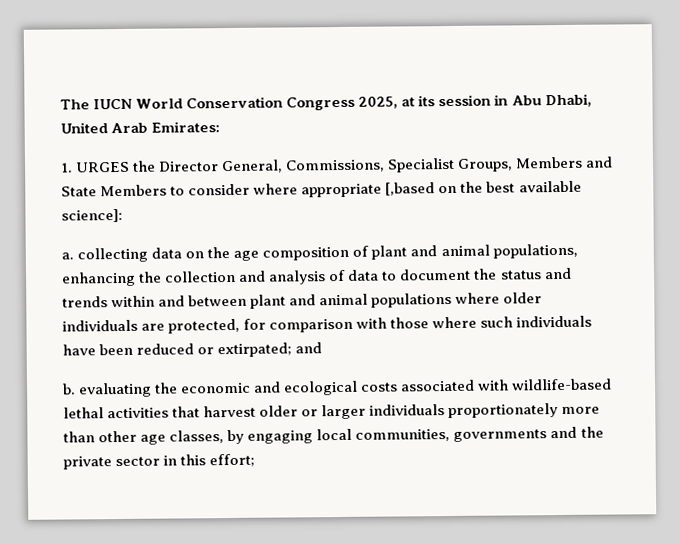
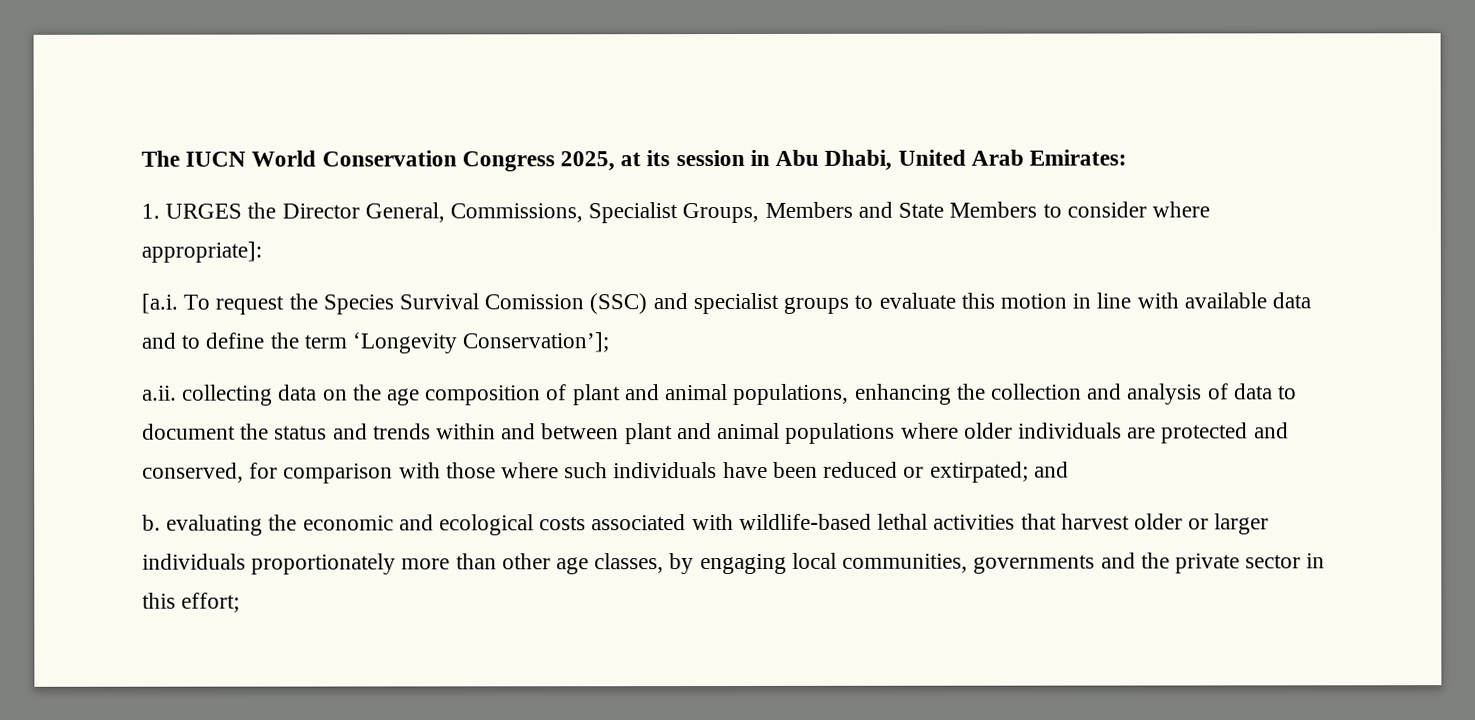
- 1. URGES the Director General, Commissions, Specialist Groups, Members and State Members to consider where appropriate [,based on the best available science]:
- a. collecting data on the age composition of plant and animal populations, enhancing the collection and analysis of data to document the status and trends within and between plant and animal populations where older individuals are protected, for comparison with those where such individuals have been reduced or extirpated;
+ 1. URGES the Director General, Commissions, Specialist Groups, Members and State Members to consider where appropriate]:
+ [a.i. To request the Species Survival Comission (SSC) and specialist groups to evaluate this motion in line with available data and to define the term ‘Longevity Conservation’];
+ a.ii. collecting data on the age composition of plant and animal populations, enhancing the collection and analysis of data to document the status and trends within and between plant and animal populations where older individuals are protected and conserved, for comparison with those where such individuals have been reduced or extirpated;

